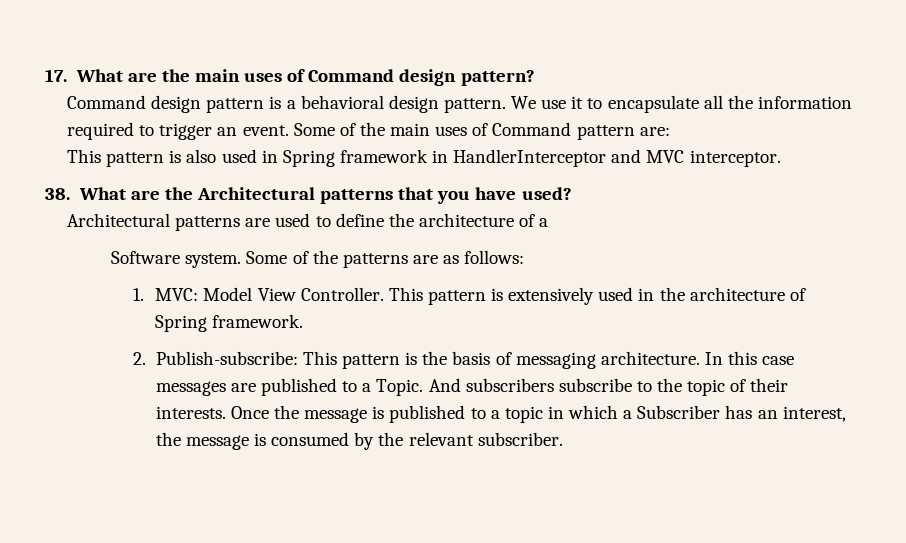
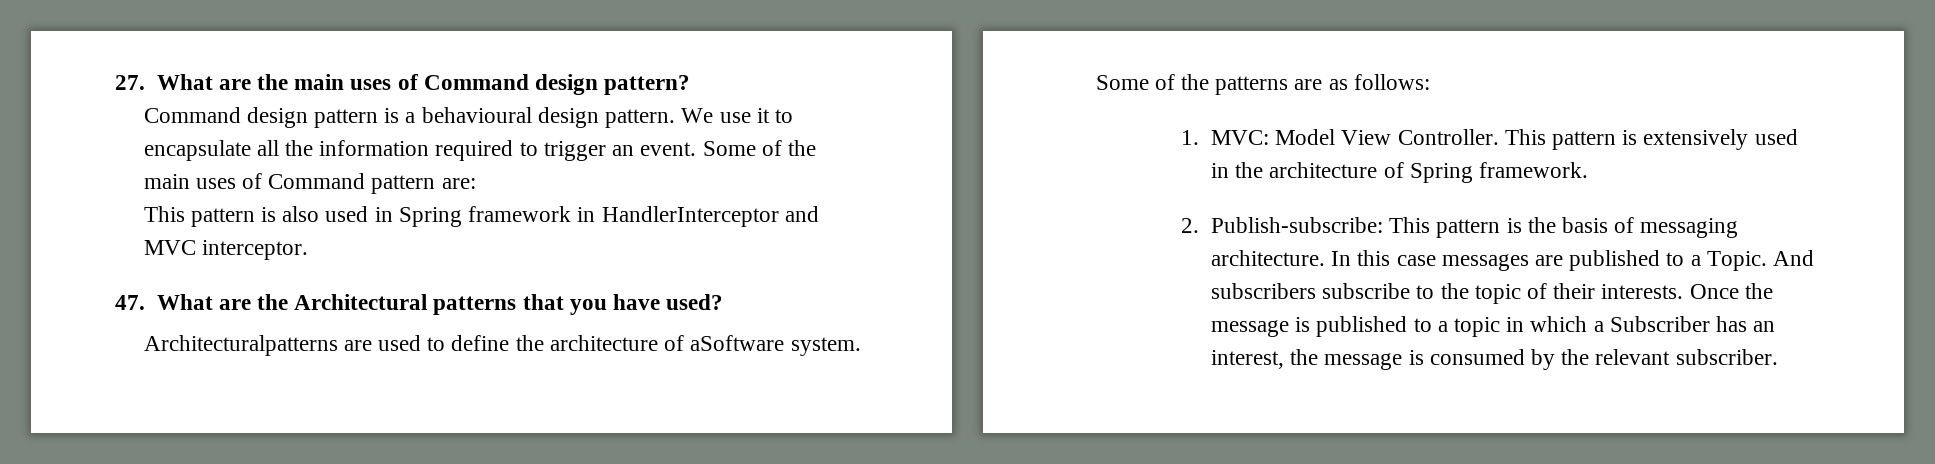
- 17. What are the main uses of Command design pattern?
+ 27. What are the main uses of Command design pattern?
- Command design pattern is a behavioral design pattern.
+ Command design pattern is a behavioural design pattern.
- 38. What are the Architectural patterns that you have used?
+ 47. What are the Architectural patterns that you have used?
- Architectural patterns are used to define the architecture of a
- Software system.
+ Architecturalpatterns are used to define the architecture of aSoftware system.

